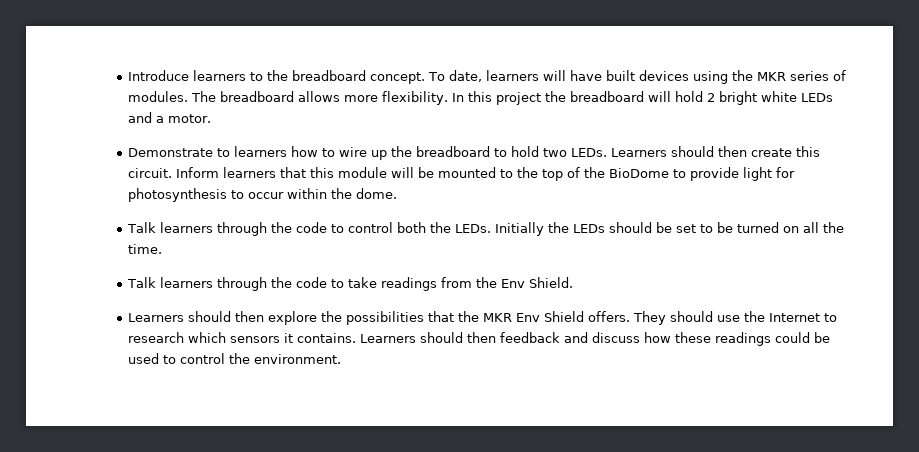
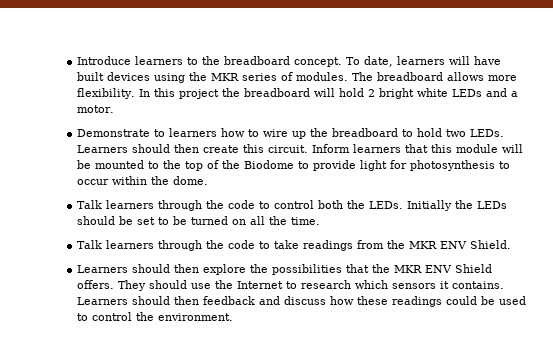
- Inform learners that this module will be mounted to the top of the BioDome to provide light for photosynthesis to occur within the dome.
+ Inform learners that this module will be mounted to the top of the Biodome to provide light for photosynthesis to occur within the dome.
- Talk learners through the code to take readings from the Env Shield.
+ Talk learners through the code to take readings from the MKR ENV Shield.
- Learners should then explore the possibilities that the MKR Env Shield offers.
+ Learners should then explore the possibilities that the MKR ENV Shield offers.

